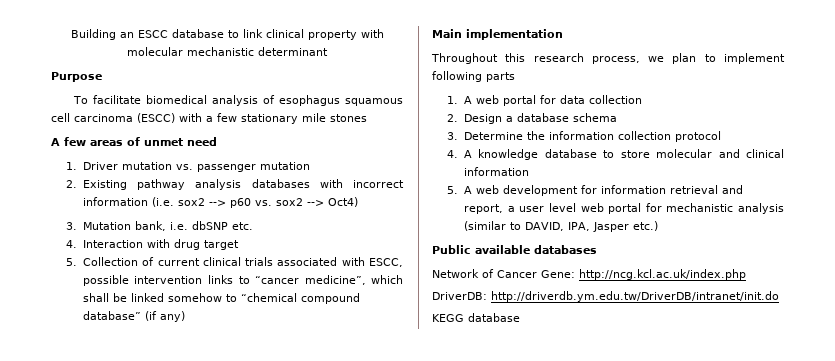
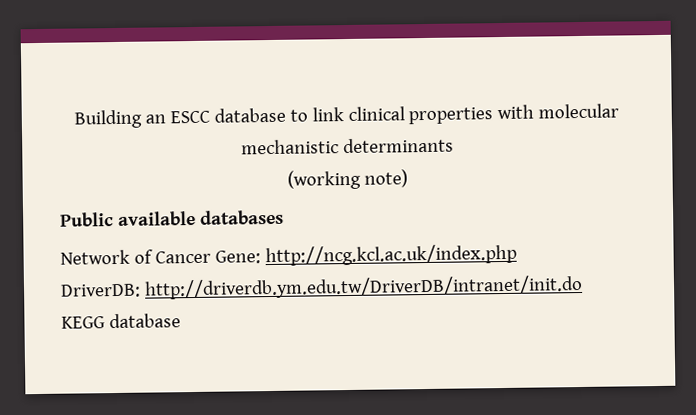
- Building an ESCC database to link clinical property with molecular mechanistic determinant
- Purpose
- To facilitate biomedical analysis of esophagus squamous cell carcinoma (ESCC) with a few stationary mile stones
- A few areas of unmet need
- 1. Driver mutation vs. passenger mutation
- 2. Existing pathway analysis databases with incorrect information (i.e. sox2 --> p60 vs. sox2 --> Oct4)
- 3. Mutation bank, i.e. dbSNP etc.
- 4. Interaction with drug target
- 5. Collection of current clinical trials associated with ESCC, possible intervention links to “cancer medicine”, which shall be linked somehow to “chemical compound database” (if any)
- Main implementation
- Throughout this research process, we plan to implement following parts
- 1. A web portal for data collection
- 2. Design a database schema
- 3. Determine the information collection protocol
- 4. A knowledge database to store molecular and clinical information
- 5. A web development for information retrieval and report, a user level web portal for mechanistic analysis (similar to DAVID, IPA, Jasper etc.)
+ Building an ESCC database to link clinical properties with molecular mechanistic determinants
+ (working note)

